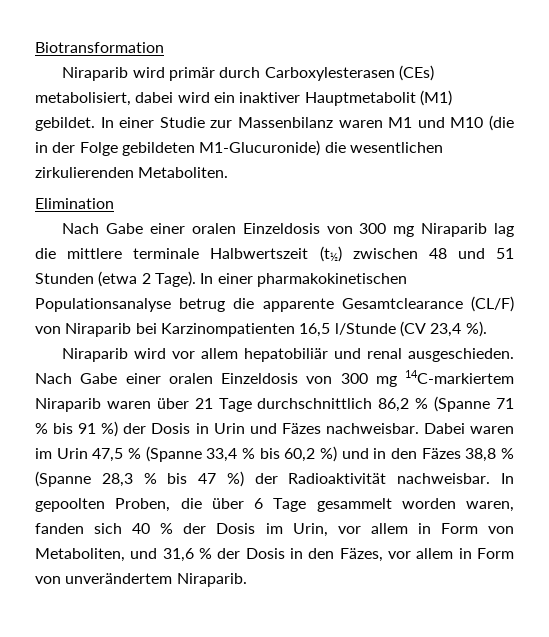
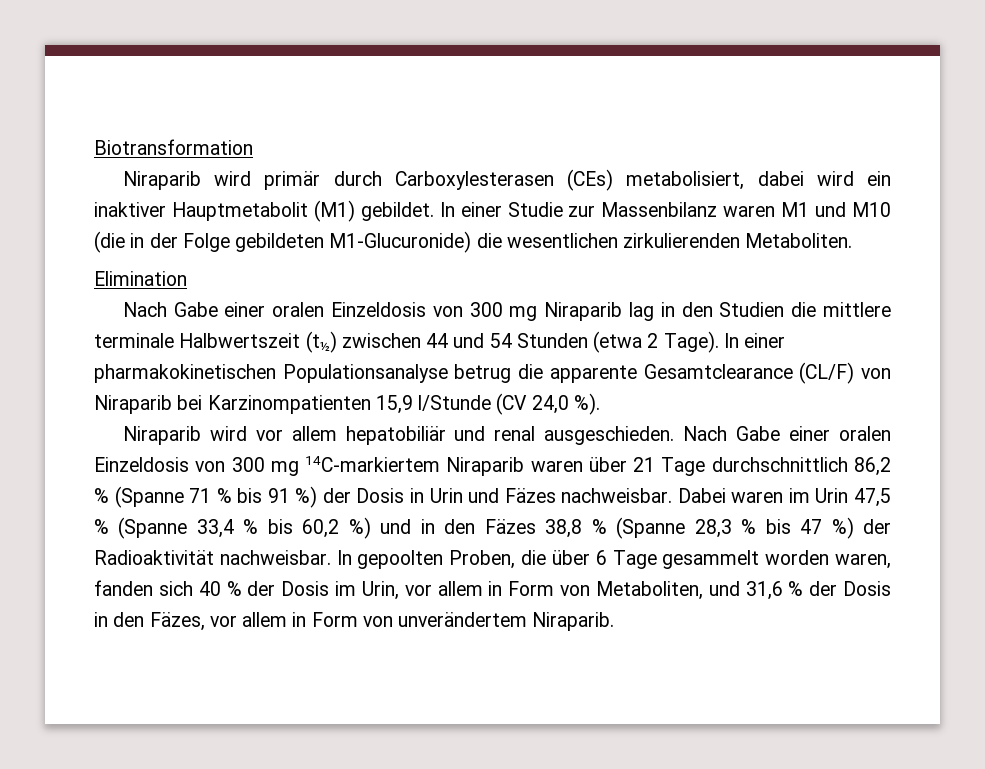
- Nach Gabe einer oralen Einzeldosis von 300 mg Niraparib lag die mittlere terminale Halbwertszeit (t½) zwischen 48 und 51 Stunden (etwa 2 Tage).
+ Nach Gabe einer oralen Einzeldosis von 300 mg Niraparib lag in den Studien die mittlere terminale Halbwertszeit (t½) zwischen 44 und 54 Stunden (etwa 2 Tage).
- In einer pharmakokinetischen Populationsanalyse betrug die apparente Gesamtclearance (CL/F) von Niraparib bei Karzinompatienten 16,5 l/Stunde (CV 23,4 %).
+ In einer pharmakokinetischen Populationsanalyse betrug die apparente Gesamtclearance (CL/F) von Niraparib bei Karzinompatienten 15,9 l/Stunde (CV 24,0 %).

